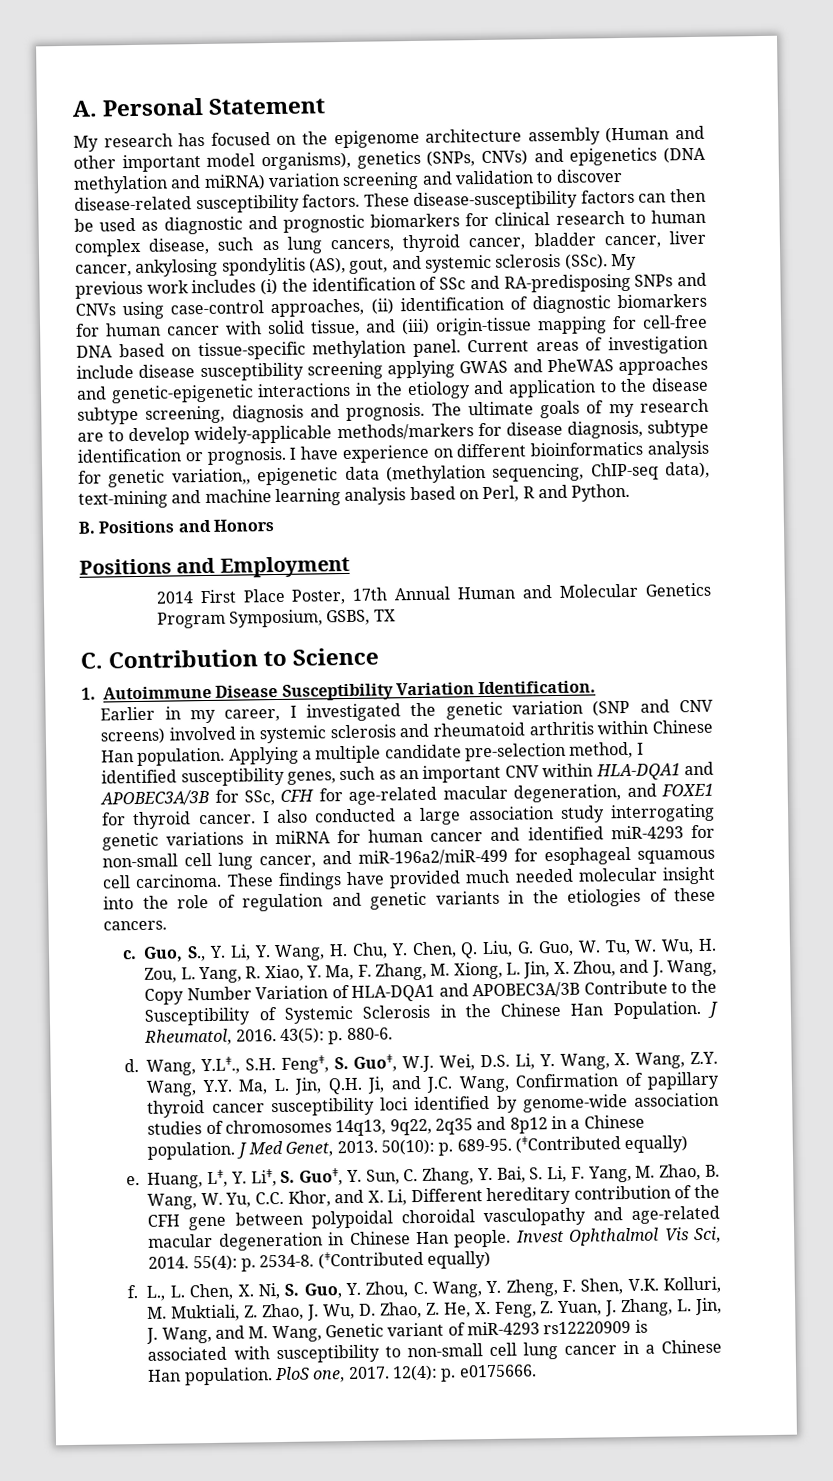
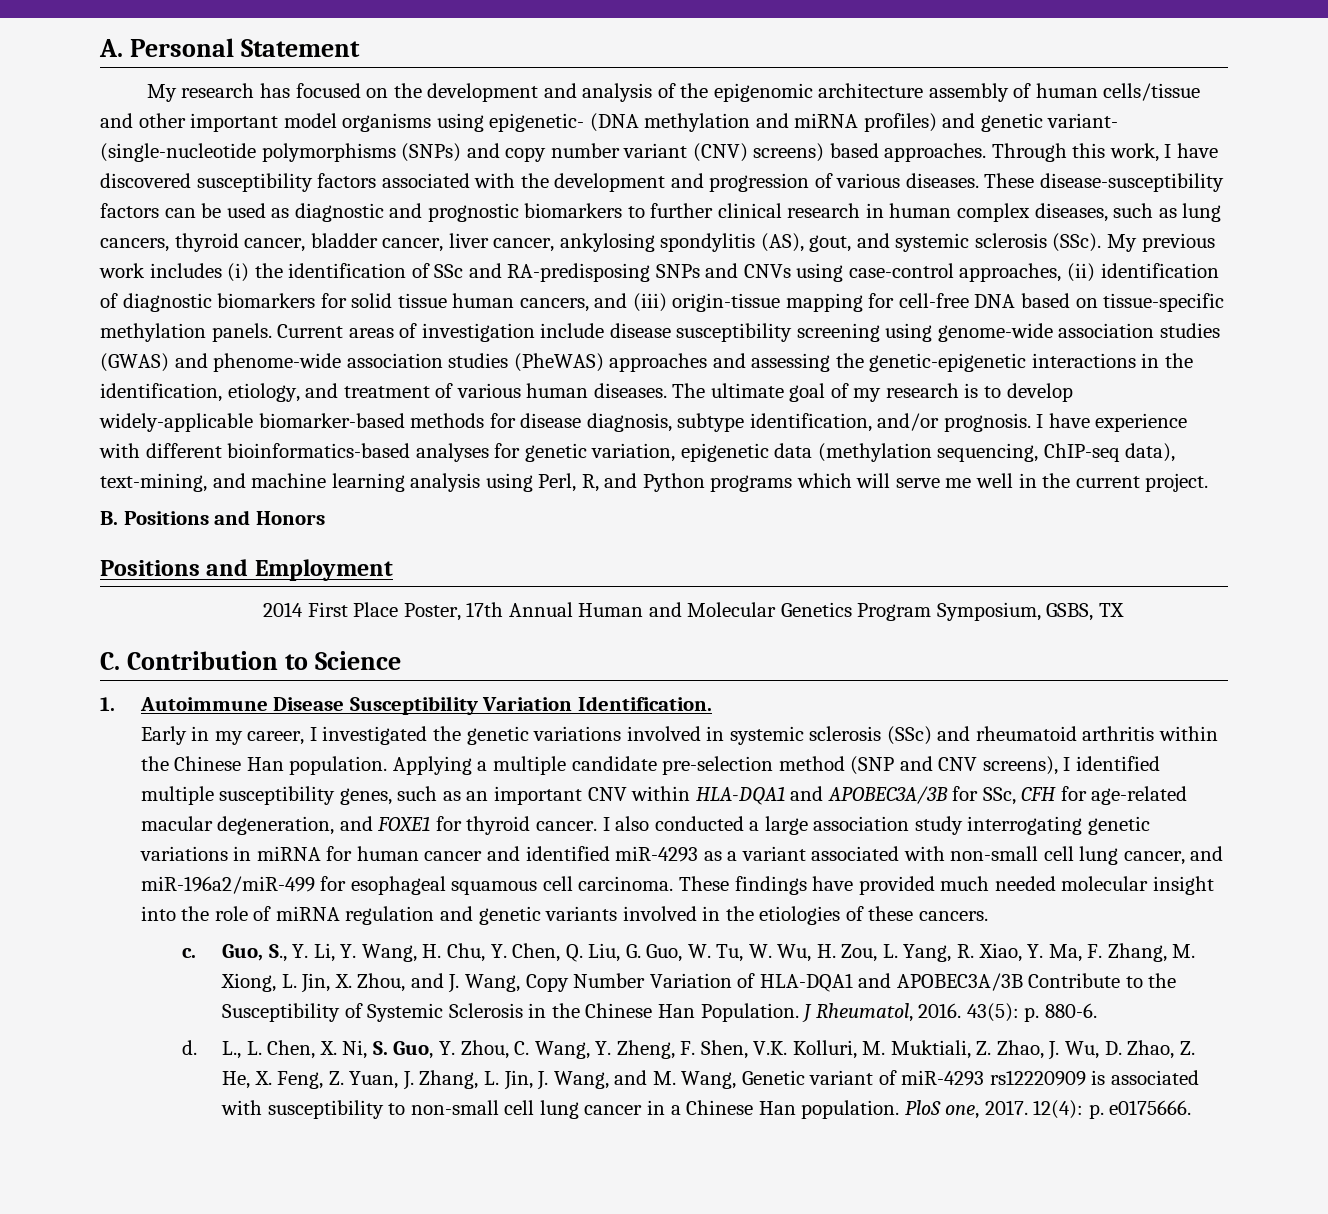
- My research has focused on the epigenome architecture assembly (Human and other important model organisms), genetics (SNPs, CNVs) and epigenetics (DNA methylation and miRNA) variation screening and validation to discover disease-related susceptibility factors.
+ My research has focused on the development and analysis of the epigenomic architecture assembly of human cells/tissue and other important model organisms using epigenetic- (DNA methylation and miRNA profiles) and genetic variant- (single-nucleotide polymorphisms (SNPs) and copy number variant (CNV) screens) based approaches. Through this work, I have discovered susceptibility factors associated with the development and progression of various diseases.
- These disease-susceptibility factors can then be used as diagnostic and prognostic biomarkers for clinical research to human complex disease, such as lung cancers, thyroid cancer, bladder cancer, liver cancer, ankylosing spondylitis (AS), gout, and systemic sclerosis (SSc).
+ These disease-susceptibility factors can be used as diagnostic and prognostic biomarkers to further clinical research in human complex diseases, such as lung cancers, thyroid cancer, bladder cancer, liver cancer, ankylosing spondylitis (AS), gout, and systemic sclerosis (SSc).
- My previous work includes (i) the identification of SSc and RA-predisposing SNPs and CNVs using case-control approaches, (ii) identification of diagnostic biomarkers for human cancer with solid tissue, and (iii) origin-tissue mapping for cell-free DNA based on tissue-specific methylation panel.
+ My previous work includes (i) the identification of SSc and RA-predisposing SNPs and CNVs using case-control approaches, (ii) identification of diagnostic biomarkers for solid tissue human cancers, and (iii) origin-tissue mapping for cell-free DNA based on tissue-specific methylation panels.
- Current areas of investigation include disease susceptibility screening applying GWAS and PheWAS approaches and genetic-epigenetic interactions in the etiology and application to the disease subtype screening, diagnosis and prognosis.
+ Current areas of investigation include disease susceptibility screening using genome-wide association studies (GWAS) and phenome-wide association studies (PheWAS) approaches and assessing the genetic-epigenetic interactions in the identification, etiology, and treatment of various human diseases.
- The ultimate goals of my research are to develop widely-applicable methods/markers for disease diagnosis, subtype identification or prognosis.
+ The ultimate goal of my research is to develop widely-applicable biomarker-based methods for disease diagnosis, subtype identification, and/or prognosis.
- I have experience on different bioinformatics analysis for genetic variation,, epigenetic data (methylation sequencing, ChIP-seq data), text-mining and machine learning analysis based on Perl, R and Python.
+ I have experience with different bioinformatics-based analyses for genetic variation, epigenetic data (methylation sequencing, ChIP-seq data), text-mining, and machine learning analysis using Perl, R, and Python programs which will serve me well in the current project.
- Earlier in my career, I investigated the genetic variation (SNP and CNV screens) involved in systemic sclerosis and rheumatoid arthritis within Chinese Han population.
+ Early in my career, I investigated the genetic variations involved in systemic sclerosis (SSc) and rheumatoid arthritis within the Chinese Han population.
- Applying a multiple candidate pre-selection method, I identified susceptibility genes, such as an important CNV within HLA-DQA1 and APOBEC3A/3B for SSc, CFH for age-related macular degeneration, and FOXE1 for thyroid cancer.
+ Applying a multiple candidate pre-selection method (SNP and CNV screens), I identified multiple susceptibility genes, such as an important CNV within HLA-DQA1 and APOBEC3A/3B for SSc, CFH for age-related macular degeneration, and FOXE1 for thyroid cancer.
- I also conducted a large association study interrogating genetic variations in miRNA for human cancer and identified miR-4293 for non-small cell lung cancer, and miR-196a2/miR-499 for esophageal squamous cell carcinoma.
+ I also conducted a large association study interrogating genetic variations in miRNA for human cancer and identified miR-4293 as a variant associated with non-small cell lung cancer, and miR-196a2/miR-499 for esophageal squamous cell carcinoma.
- These findings have provided much needed molecular insight into the role of regulation and genetic variants in the etiologies of these cancers.
+ These findings have provided much needed molecular insight into the role of miRNA regulation and genetic variants involved in the etiologies of these cancers.
- Wang, Y.Lǂ., S.H. Fengǂ, S. Guoǂ, W.J. Wei, D.S. Li, Y. Wang, X. Wang, Z.Y. Wang, Y.Y. Ma, L. Jin, Q.H. Ji, and J.C. Wang, Confirmation of papillary thyroid cancer susceptibility loci identified by genome-wide association studies of chromosomes 14q13, 9q22, 2q35 and 8p12 in a Chinese population. J Med Genet, 2013. 50(10): p. 689-95. (ǂContributed equally)
- e. Huang, Lǂ, Y. Liǂ, S. Guoǂ, Y. Sun, C. Zhang, Y. Bai, S. Li, F. Yang, M. Zhao, B. Wang, W. Yu, C.C. Khor, and X. Li, Different hereditary contribution of the CFH gene between polypoidal choroidal vasculopathy and age-related macular degeneration in Chinese Han people. Invest Ophthalmol Vis Sci, 2014. 55(4): p. 2534-8. (ǂContributed equally)
- f.

